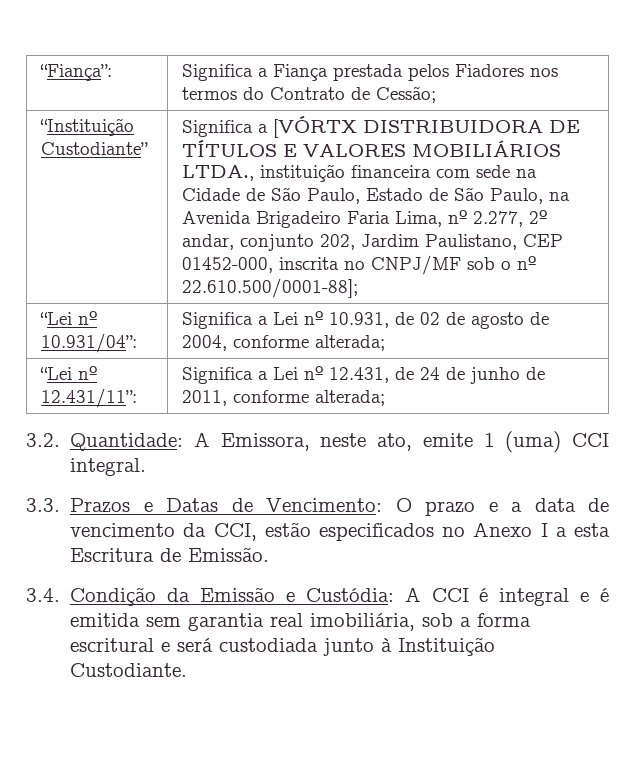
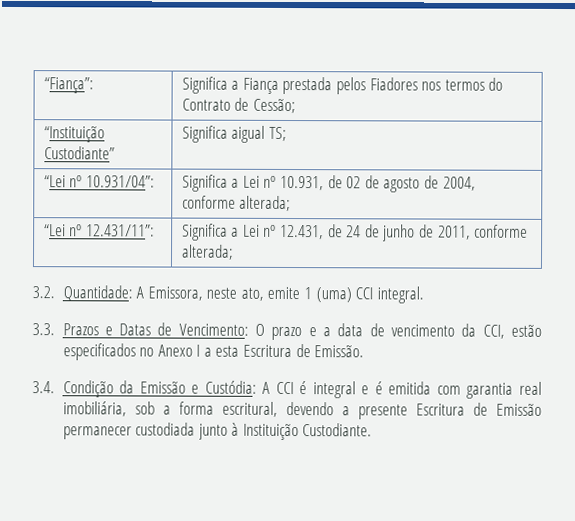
- Significa a [VÓRTX DISTRIBUIDORA DE TÍTULOS E VALORES MOBILIÁRIOS LTDA., instituição financeira com sede na Cidade de São Paulo, Estado de São Paulo, na Avenida Brigadeiro Faria Lima, nº 2.277, 2º andar, conjunto 202, Jardim Paulistano, CEP 01452-000, inscrita no CNPJ/MF sob o nº 22.610.500/0001-88];
+ Significa aigual TS;
- 3.4. Condição da Emissão e Custódia: A CCI é integral e é emitida sem garantia real imobiliária, sob a forma escritural e será custodiada junto à Instituição Custodiante.
+ 3.4. Condição da Emissão e Custódia: A CCI é integral e é emitida com garantia real imobiliária, sob a forma escritural, devendo a presente Escritura de Emissão permanecer custodiada junto à Instituição Custodiante.

